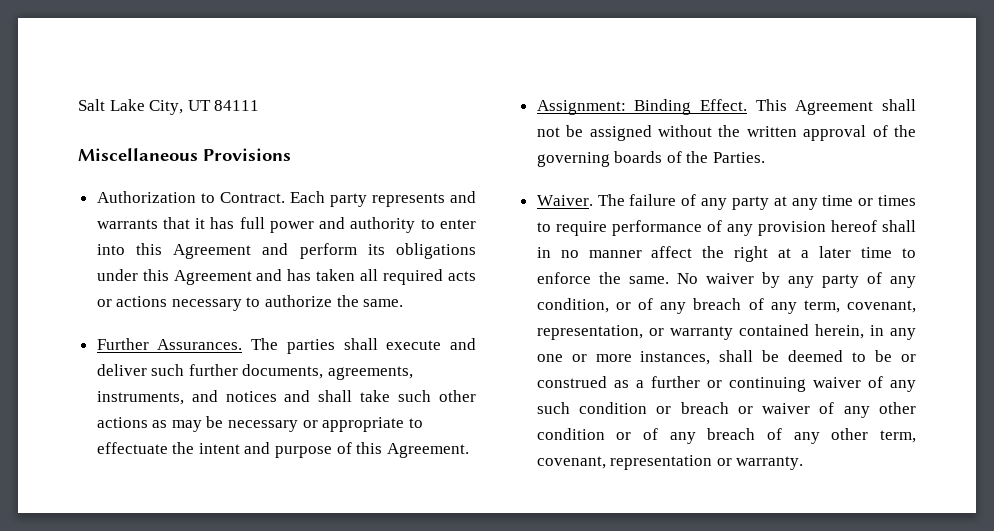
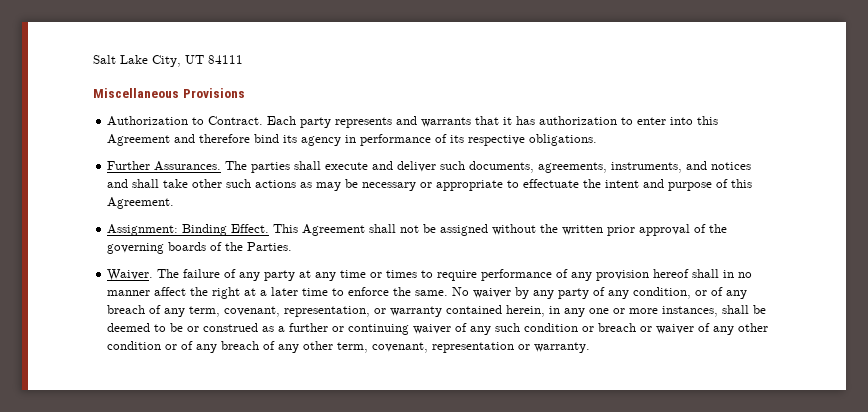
- Each party represents and warrants that it has full power and authority to enter into this Agreement and perform its obligations under this Agreement and has taken all required acts or actions necessary to authorize the same.
+ Each party represents and warrants that it has authorization to enter into this Agreement and therefore bind its agency in performance of its respective obligations.
- The parties shall execute and deliver such further documents, agreements, instruments, and notices and shall take such other actions as may be necessary or appropriate to effectuate the intent and purpose of this Agreement.
+ The parties shall execute and deliver such documents, agreements, instruments, and notices and shall take other such actions as may be necessary or appropriate to effectuate the intent and purpose of this Agreement.
- This Agreement shall not be assigned without the written approval of the governing boards of the Parties.
+ This Agreement shall not be assigned without the written prior approval of the governing boards of the Parties.

